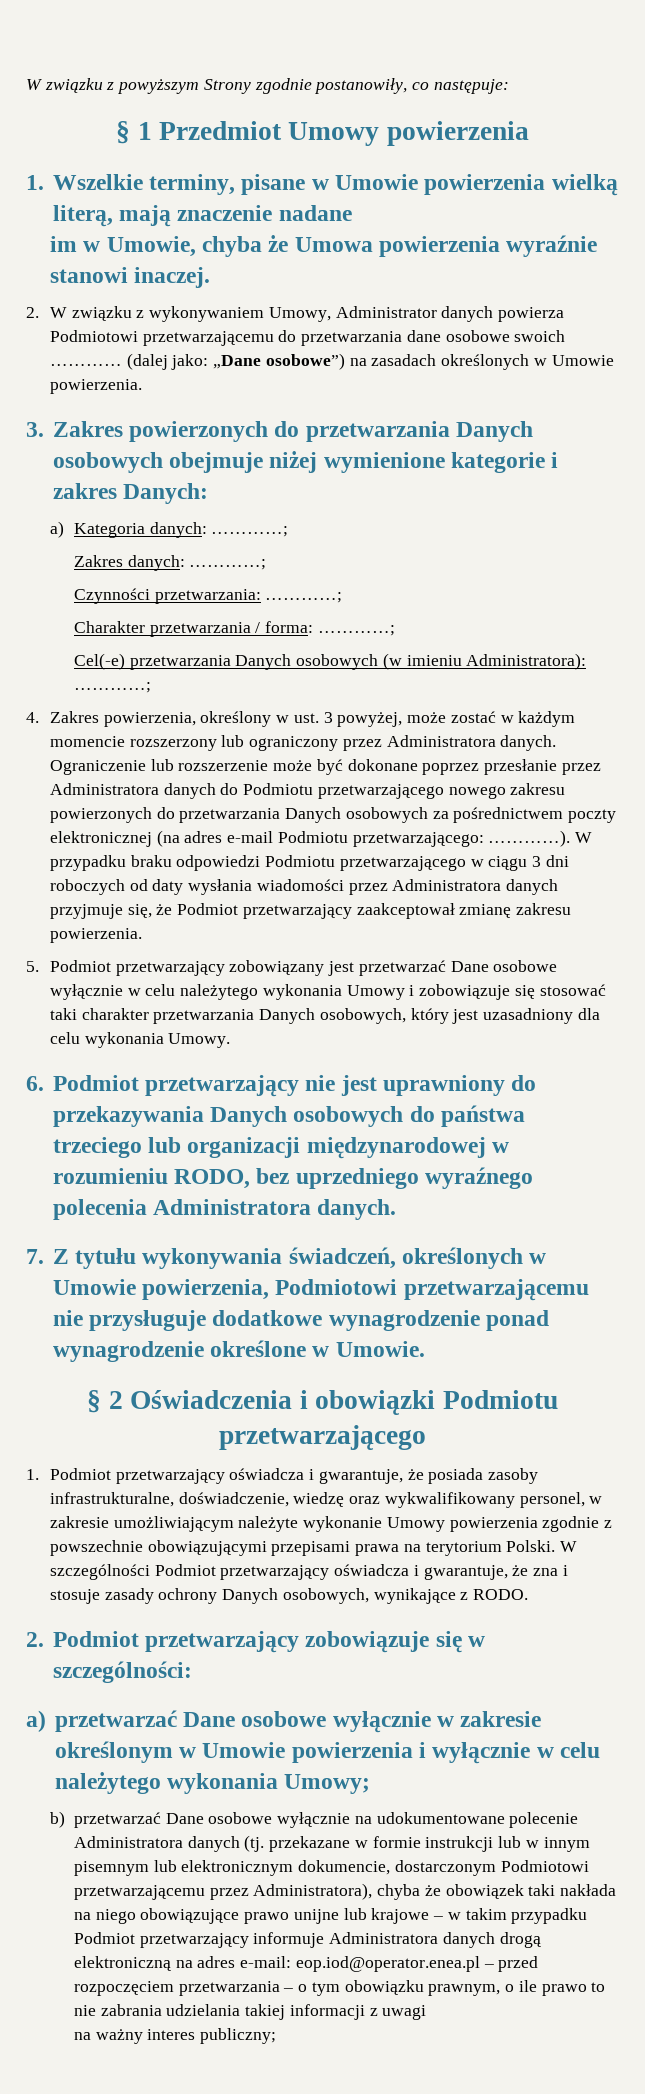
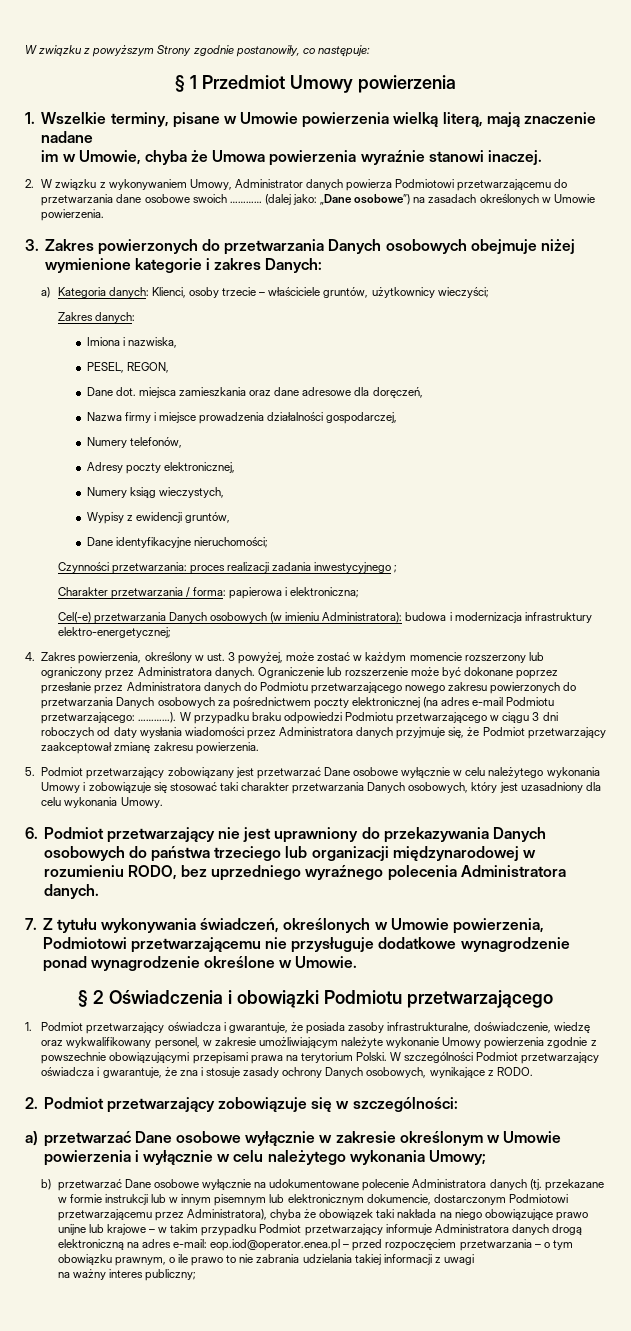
- a) Kategoria danych: …………;
- Zakres danych: …………;
- Czynności przetwarzania: …………;
+ a) Kategoria danych: Klienci, osoby trzecie – właściciele gruntów, użytkownicy wieczyści;
+ Zakres danych:
+ Imiona i nazwiska,
+ PESEL, REGON,
+ Dane dot. miejsca zamieszkania oraz dane adresowe dla doręczeń,
+ Nazwa firmy i miejsce prowadzenia działalności gospodarczej,
+ Numery telefonów,
+ Adresy poczty elektronicznej,
+ Numery ksiąg wieczystych,
+ Wypisy z ewidencji gruntów,
+ Dane identyfikacyjne nieruchomości;
+ Czynności przetwarzania: proces realizacji zadania inwestycyjnego ;
- Charakter przetwarzania / forma: …………;
+ Charakter przetwarzania / forma: papierowa i elektroniczna;
- Cel(-e) przetwarzania Danych osobowych (w imieniu Administratora): …………;
+ Cel(-e) przetwarzania Danych osobowych (w imieniu Administratora): budowa i modernizacja infrastruktury elektro-energetycznej;

